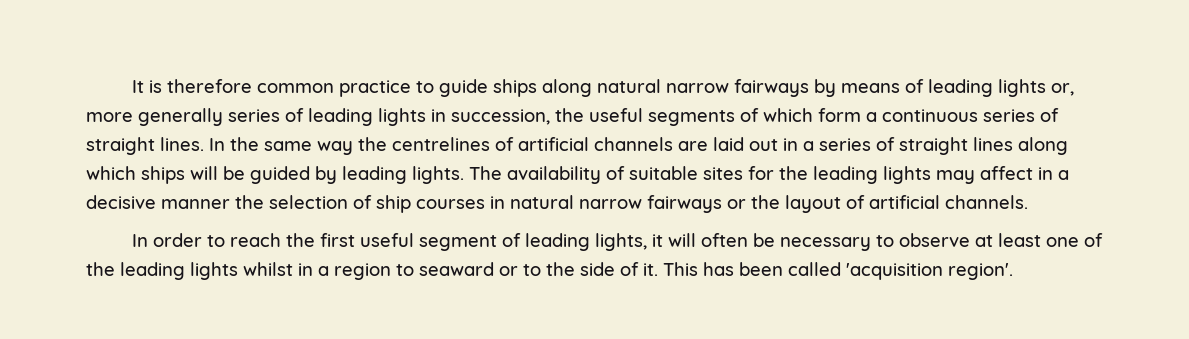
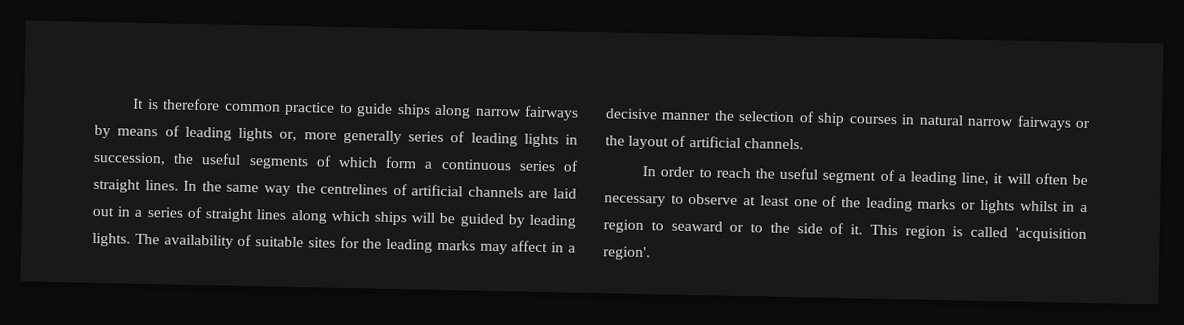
- It is therefore common practice to guide ships along natural narrow fairways by means of leading lights or, more generally series of leading lights in succession, the useful segments of which form a continuous series of straight lines.
+ It is therefore common practice to guide ships along narrow fairways by means of leading lights or, more generally series of leading lights in succession, the useful segments of which form a continuous series of straight lines.
- The availability of suitable sites for the leading lights may affect in a decisive manner the selection of ship courses in natural narrow fairways or the layout of artificial channels.
+ The availability of suitable sites for the leading marks may affect in a decisive manner the selection of ship courses in natural narrow fairways or the layout of artificial channels.
- In order to reach the first useful segment of leading lights, it will often be necessary to observe at least one of the leading lights whilst in a region to seaward or to the side of it.
+ In order to reach the useful segment of a leading line, it will often be necessary to observe at least one of the leading marks or lights whilst in a region to seaward or to the side of it.
- This has been called 'acquisition region'.
+ This region is called 'acquisition region'.

